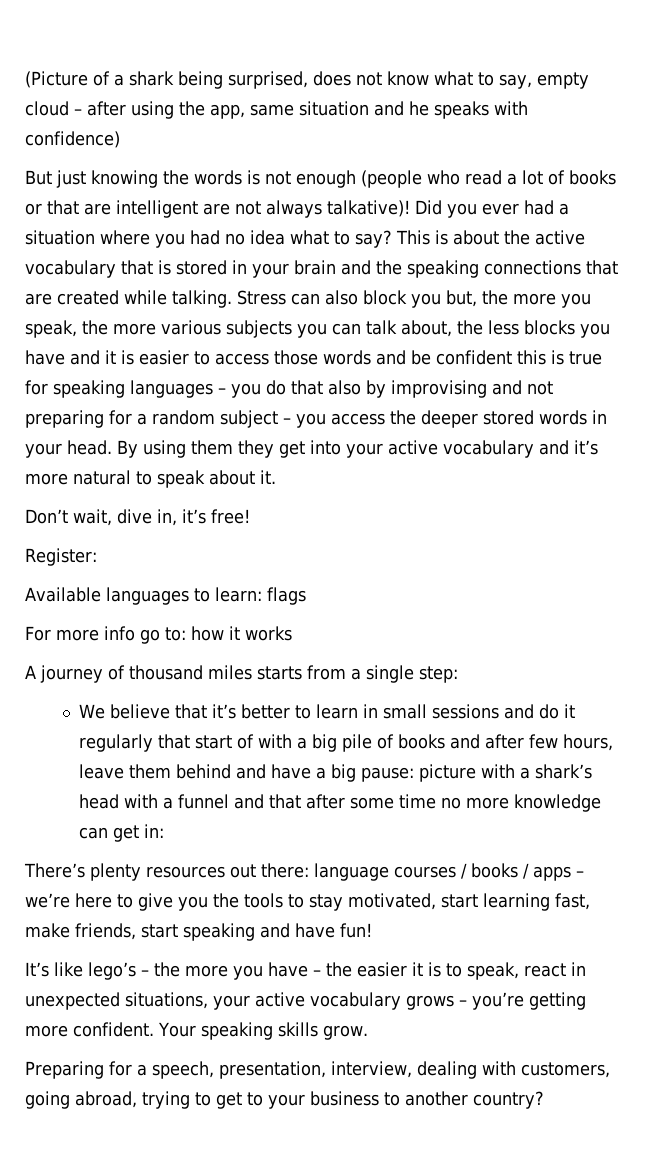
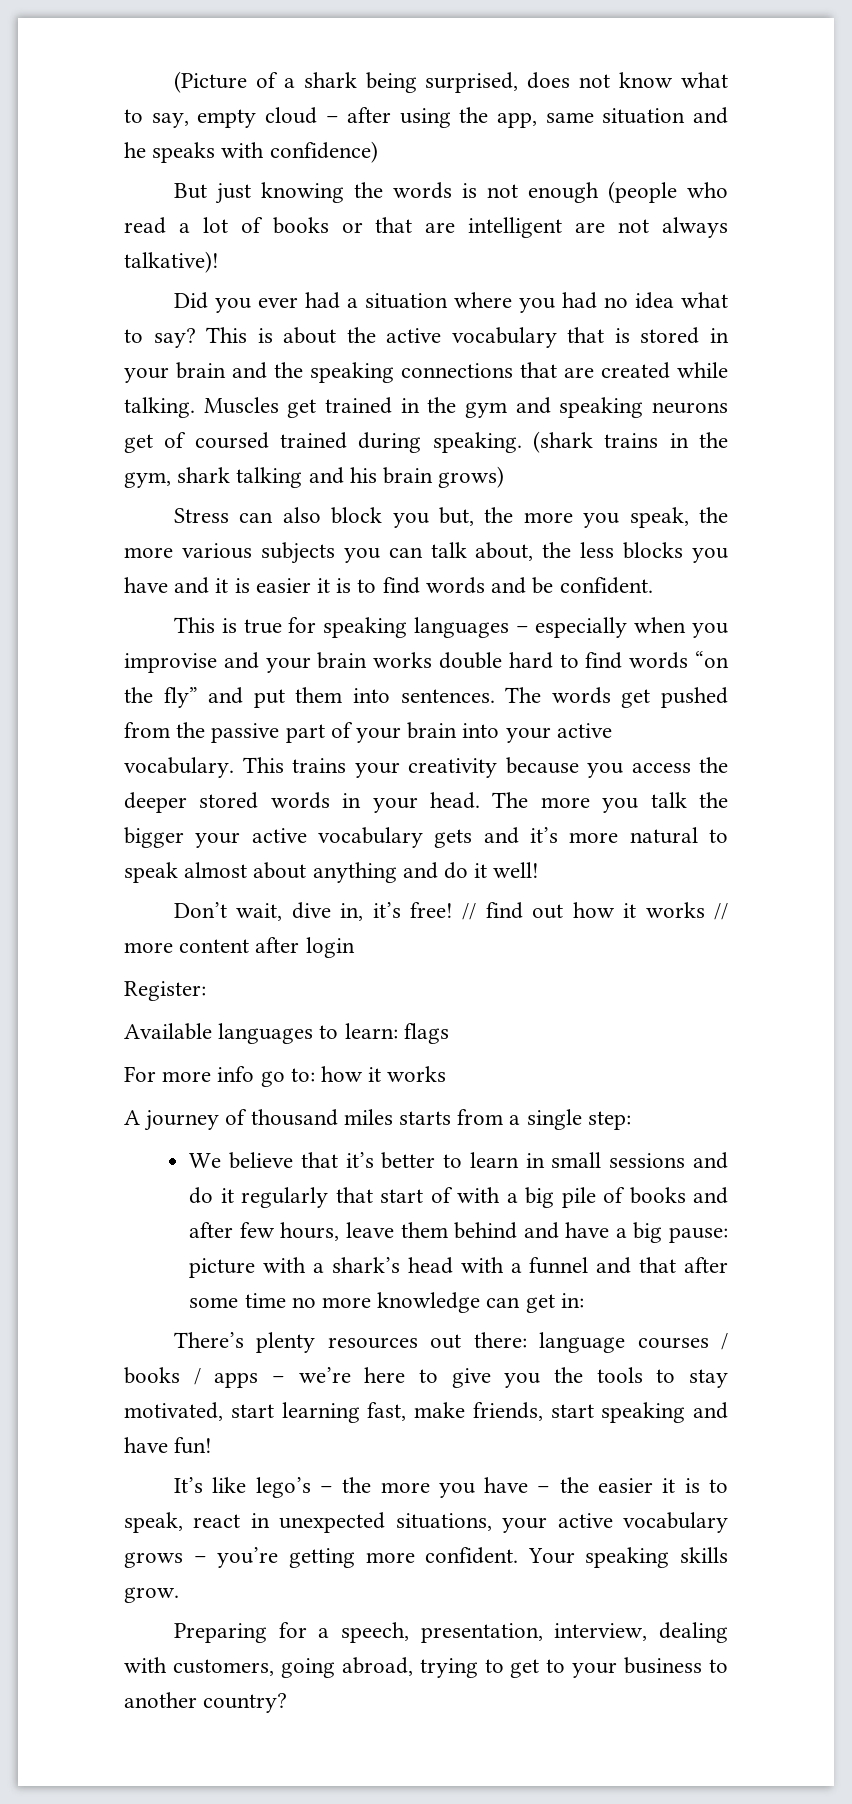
- But just knowing the words is not enough (people who read a lot of books or that are intelligent are not always talkative)! Did you ever had a situation where you had no idea what to say?
+ But just knowing the words is not enough (people who read a lot of books or that are intelligent are not always talkative)!
+ Did you ever had a situation where you had no idea what to say?
- This is about the active vocabulary that is stored in your brain and the speaking connections that are created while talking. Stress can also block you but, the more you speak, the more various subjects you can talk about, the less blocks you have and it is easier to access those words and be confident this is true for speaking languages – you do that also by improvising and not preparing for a random subject – you access the deeper stored words in your head.
+ This is about the active vocabulary that is stored in your brain and the speaking connections that are created while talking. Muscles get trained in the gym and speaking neurons get of coursed trained during speaking. (shark trains in the gym, shark talking and his brain grows)
+ Stress can also block you but, the more you speak, the more various subjects you can talk about, the less blocks you have and it is easier it is to find words and be confident.
+ This is true for speaking languages – especially when you improvise and your brain works double hard to find words “on the fly” and put them into sentences. The words get pushed from the passive part of your brain into your active vocabulary. This trains your creativity because you access the deeper stored words in your head.
- By using them they get into your active vocabulary and it’s more natural to speak about it.
+ The more you talk the bigger your active vocabulary gets and it’s more natural to speak almost about anything and do it well!
+ // find out how it works // more content after login

